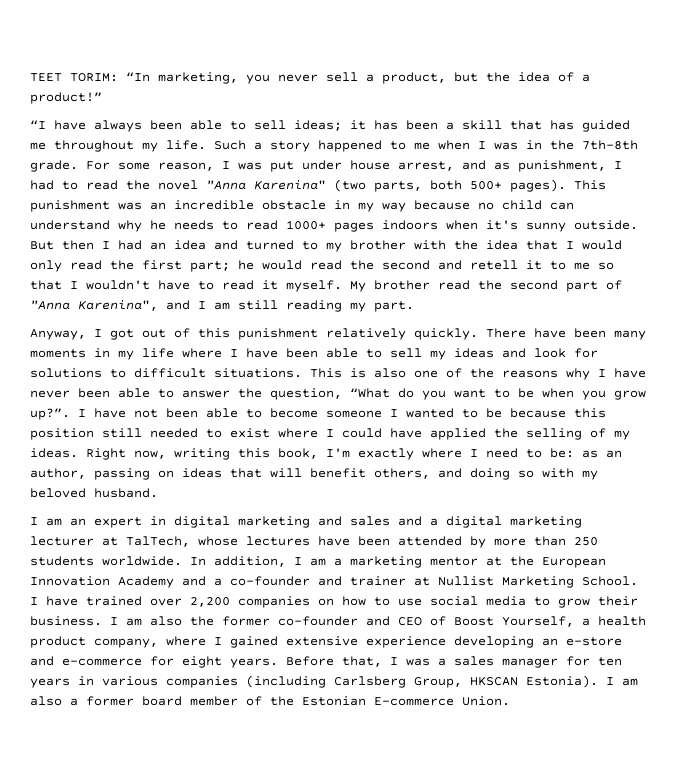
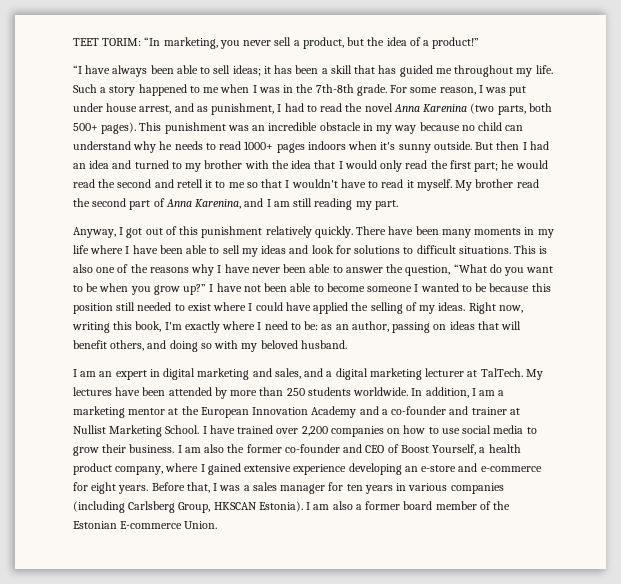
- For some reason, I was put under house arrest, and as punishment, I had to read the novel "Anna Karenina" (two parts, both 500+ pages).
+ For some reason, I was put under house arrest, and as punishment, I had to read the novel Anna Karenina (two parts, both 500+ pages).
- My brother read the second part of "Anna Karenina", and I am still reading my part.
+ My brother read the second part of Anna Karenina, and I am still reading my part.
- This is also one of the reasons why I have never been able to answer the question, “What do you want to be when you grow up?”.
+ This is also one of the reasons why I have never been able to answer the question, “What do you want to be when you grow up?”
- I am an expert in digital marketing and sales and a digital marketing lecturer at TalTech, whose lectures have been attended by more than 250 students worldwide.
+ I am an expert in digital marketing and sales, and a digital marketing lecturer at TalTech. My lectures have been attended by more than 250 students worldwide.

